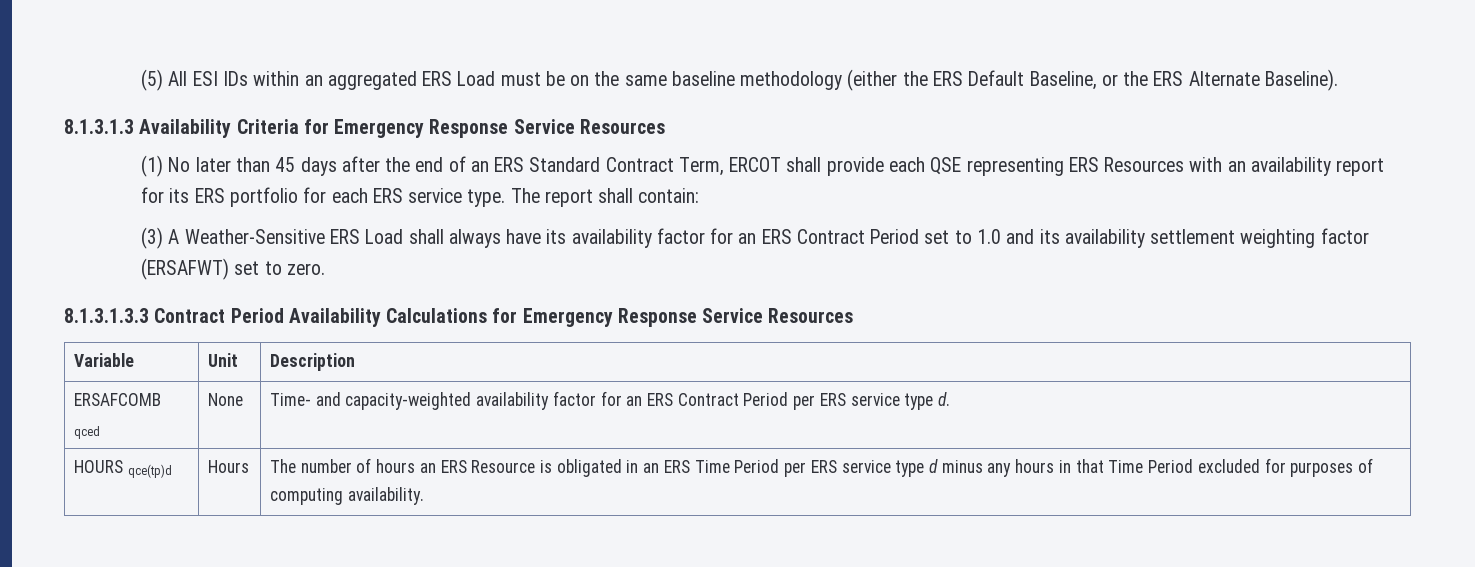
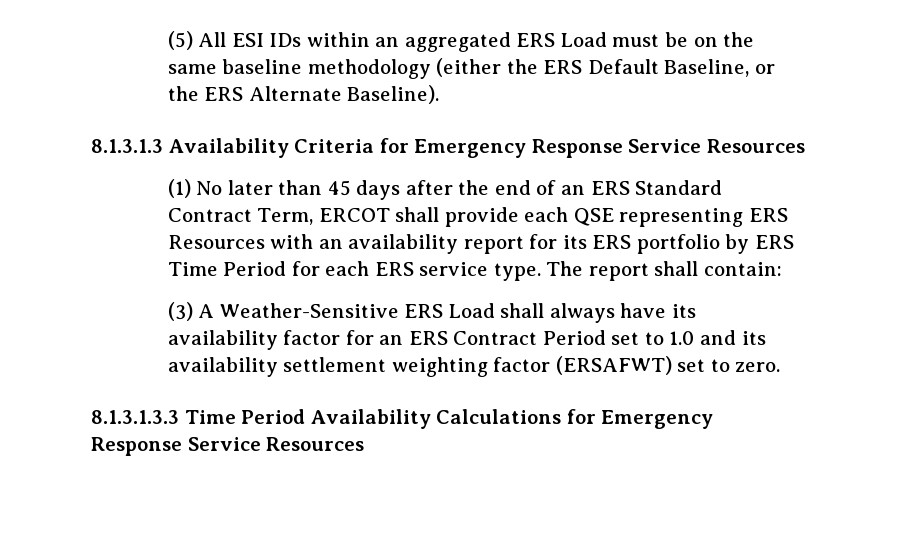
- (1) No later than 45 days after the end of an ERS Standard Contract Term, ERCOT shall provide each QSE representing ERS Resources with an availability report for its ERS portfolio for each ERS service type.
+ (1) No later than 45 days after the end of an ERS Standard Contract Term, ERCOT shall provide each QSE representing ERS Resources with an availability report for its ERS portfolio by ERS Time Period for each ERS service type.
- 8.1.3.1.3.3 Contract Period Availability Calculations for Emergency Response Service Resources
+ 8.1.3.1.3.3 Time Period Availability Calculations for Emergency Response Service Resources
- Variable | Unit | Description
- ERSAFCOMB qced | None | Time- and capacity-weighted availability factor for an ERS Contract Period per ERS service type d.
- HOURS qce(tp)d | Hours | The number of hours an ERS Resource is obligated in an ERS Time Period per ERS service type d minus any hours in that Time Period excluded for purposes of computing availability.

